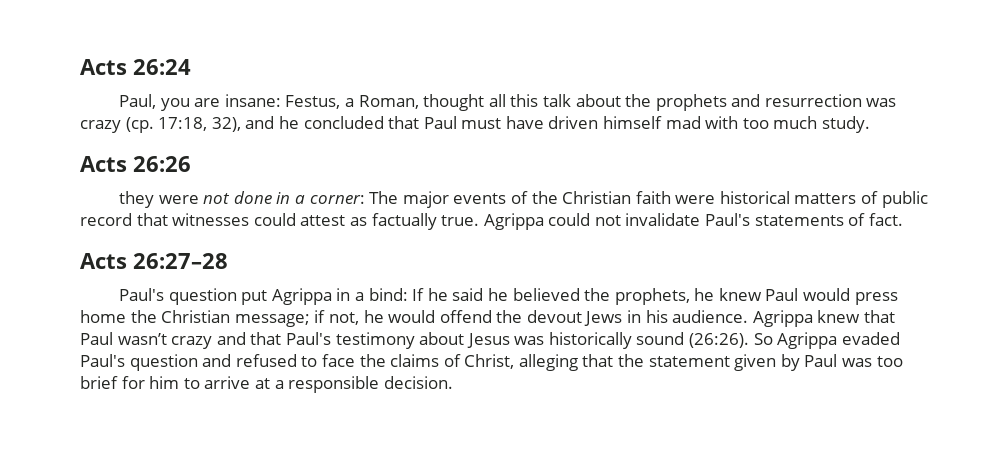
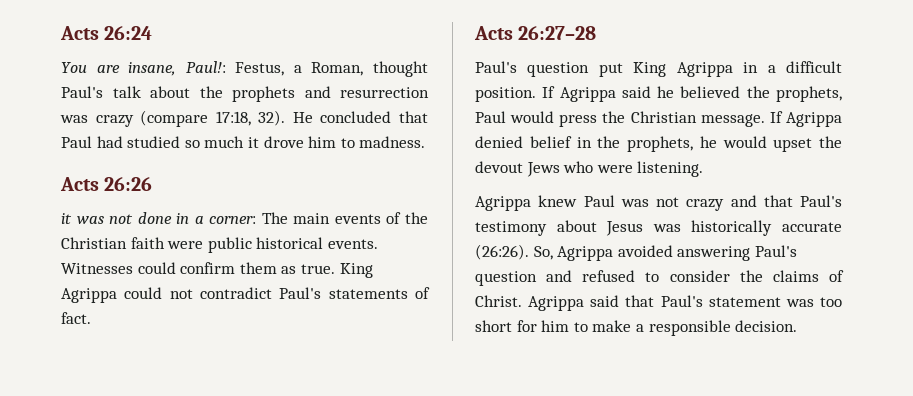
- Paul, you are insane: Festus, a Roman, thought all this talk about the prophets and resurrection was crazy (cp. 17:18, 32), and he concluded that Paul must have driven himself mad with too much study.
+ You are insane, Paul!: Festus, a Roman, thought Paul's talk about the prophets and resurrection was crazy (compare 17:18, 32). He concluded that Paul had studied so much it drove him to madness.
- they were not done in a corner: The major events of the Christian faith were historical matters of public record that witnesses could attest as factually true. Agrippa could not invalidate Paul's statements of fact.
+ it was not done in a corner: The main events of the Christian faith were public historical events. Witnesses could confirm them as true. King Agrippa could not contradict Paul's statements of fact.
- Paul's question put Agrippa in a bind: If he said he believed the prophets, he knew Paul would press home the Christian message; if not, he would offend the devout Jews in his audience. Agrippa knew that Paul wasn’t crazy and that Paul's testimony about Jesus was historically sound (26:26). So Agrippa evaded Paul's question and refused to face the claims of Christ, alleging that the statement given by Paul was too brief for him to arrive at a responsible decision.
+ Paul's question put King Agrippa in a difficult position. If Agrippa said he believed the prophets, Paul would press the Christian message. If Agrippa denied belief in the prophets, he would upset the devout Jews who were listening.
+ Agrippa knew Paul was not crazy and that Paul's testimony about Jesus was historically accurate (26:26). So, Agrippa avoided answering Paul's question and refused to consider the claims of Christ. Agrippa said that Paul's statement was too short for him to make a responsible decision.

